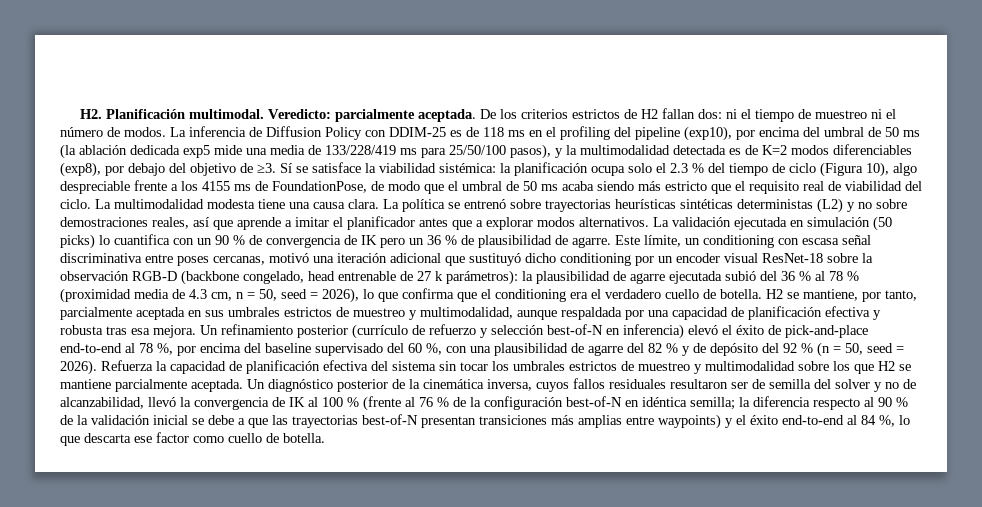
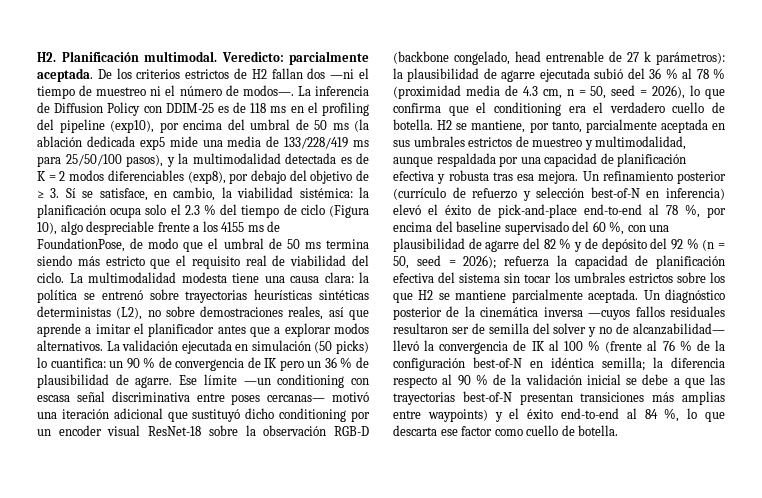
- De los criterios estrictos de H2 fallan dos: ni el tiempo de muestreo ni el número de modos.
+ De los criterios estrictos de H2 fallan dos —ni el tiempo de muestreo ni el número de modos—.
- La inferencia de Diffusion Policy con DDIM-25 es de 118 ms en el profiling del pipeline (exp10), por encima del umbral de 50 ms (la ablación dedicada exp5 mide una media de 133/228/419 ms para 25/50/100 pasos), y la multimodalidad detectada es de K=2 modos diferenciables (exp8), por debajo del objetivo de ≥3. Sí se satisface la viabilidad sistémica:
+ La inferencia de Diffusion Policy con DDIM-25 es de 118 ms en el profiling del pipeline (exp10), por encima del umbral de 50 ms (la ablación dedicada exp5 mide una media de 133/228/419 ms para 25/50/100 pasos), y la multimodalidad detectada es de K = 2 modos diferenciables (exp8), por debajo del objetivo de ≥ 3. Sí se satisface, en cambio, la viabilidad sistémica:
- la planificación ocupa solo el 2.3 % del tiempo de ciclo (Figura 10), algo despreciable frente a los 4155 ms de FoundationPose, de modo que el umbral de 50 ms acaba siendo más estricto que el requisito real de viabilidad del ciclo.
+ la planificación ocupa solo el 2.3 % del tiempo de ciclo (Figura 10), algo despreciable frente a los 4155 ms de FoundationPose, de modo que el umbral de 50 ms termina siendo más estricto que el requisito real de viabilidad del ciclo.
- La multimodalidad modesta tiene una causa clara. La política se entrenó sobre trayectorias heurísticas sintéticas deterministas (L2) y no sobre demostraciones reales, así que aprende a imitar el planificador antes que a explorar modos alternativos.
+ La multimodalidad modesta tiene una causa clara: la política se entrenó sobre trayectorias heurísticas sintéticas deterministas (L2), no sobre demostraciones reales, así que aprende a imitar el planificador antes que a explorar modos alternativos.
- La validación ejecutada en simulación (50 picks) lo cuantifica con un 90 % de convergencia de IK pero un 36 % de plausibilidad de agarre.
+ La validación ejecutada en simulación (50 picks) lo cuantifica: un 90 % de convergencia de IK pero un 36 % de plausibilidad de agarre.
- Este límite, un conditioning con escasa señal discriminativa entre poses cercanas, motivó una iteración adicional que sustituyó dicho conditioning por un encoder visual ResNet-18 sobre la observación RGB-D (backbone congelado, head entrenable de 27 k parámetros):
+ Ese límite —un conditioning con escasa señal discriminativa entre poses cercanas— motivó una iteración adicional que sustituyó dicho conditioning por un encoder visual ResNet-18 sobre la observación RGB-D (backbone congelado, head entrenable de 27 k parámetros):
- Un refinamiento posterior (currículo de refuerzo y selección best-of-N en inferencia) elevó el éxito de pick-and-place end-to-end al 78 %, por encima del baseline supervisado del 60 %, con una plausibilidad de agarre del 82 % y de depósito del 92 % (n = 50, seed = 2026). Refuerza la capacidad de planificación efectiva del sistema sin tocar los umbrales estrictos de muestreo y multimodalidad sobre los que H2 se mantiene parcialmente aceptada.
+ Un refinamiento posterior (currículo de refuerzo y selección best-of-N en inferencia) elevó el éxito de pick-and-place end-to-end al 78 %, por encima del baseline supervisado del 60 %, con una plausibilidad de agarre del 82 % y de depósito del 92 % (n = 50, seed = 2026); refuerza la capacidad de planificación efectiva del sistema sin tocar los umbrales estrictos sobre los que H2 se mantiene parcialmente aceptada.
- Un diagnóstico posterior de la cinemática inversa, cuyos fallos residuales resultaron ser de semilla del solver y no de alcanzabilidad, llevó la convergencia de IK al 100 % (frente al 76 % de la configuración best-of-N en idéntica semilla;
+ Un diagnóstico posterior de la cinemática inversa —cuyos fallos residuales resultaron ser de semilla del solver y no de alcanzabilidad— llevó la convergencia de IK al 100 % (frente al 76 % de la configuración best-of-N en idéntica semilla;

